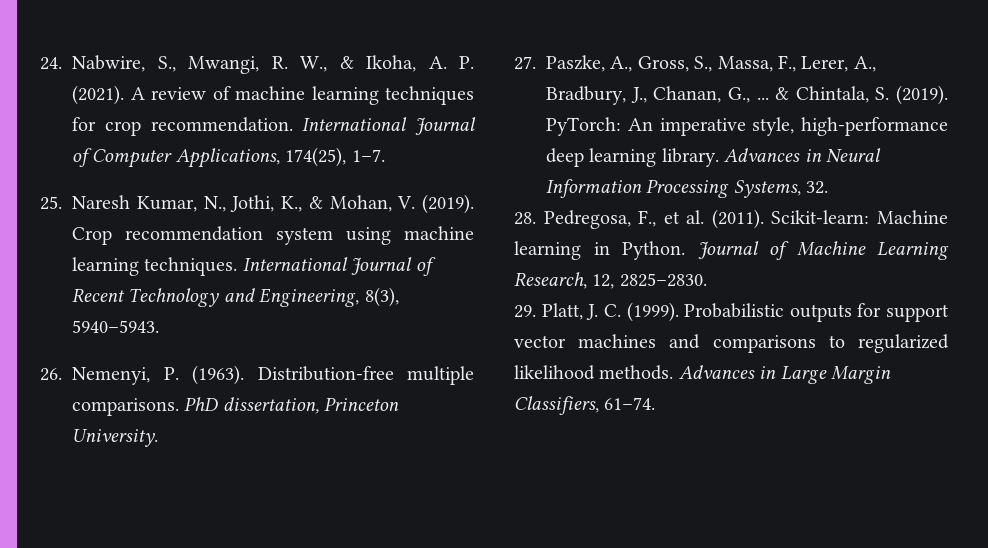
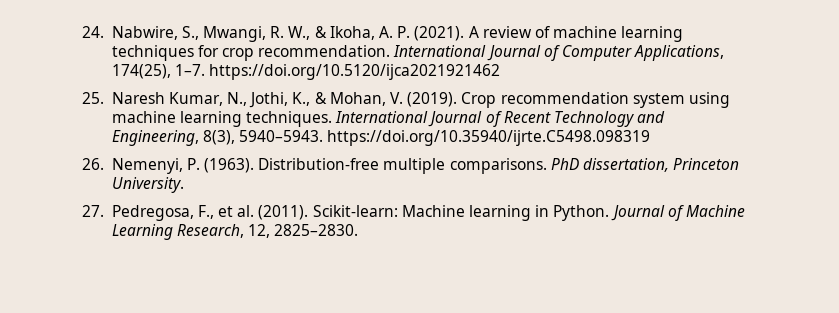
- International Journal of Computer Applications, 174(25), 1–7.
+ International Journal of Computer Applications, 174(25), 1–7. https://doi.org/10.5120/ijca2021921462
- International Journal of Recent Technology and Engineering, 8(3), 5940–5943.
+ International Journal of Recent Technology and Engineering, 8(3), 5940–5943. https://doi.org/10.35940/ijrte.C5498.098319
- 27. Paszke, A., Gross, S., Massa, F., Lerer, A., Bradbury, J., Chanan, G., ... & Chintala, S. (2019). PyTorch: An imperative style, high-performance deep learning library. Advances in Neural Information Processing Systems, 32.
- 28. Pedregosa, F., et al. (2011).
+ 27. Pedregosa, F., et al. (2011).
- 29. Platt, J. C. (1999). Probabilistic outputs for support vector machines and comparisons to regularized likelihood methods. Advances in Large Margin Classifiers, 61–74.

